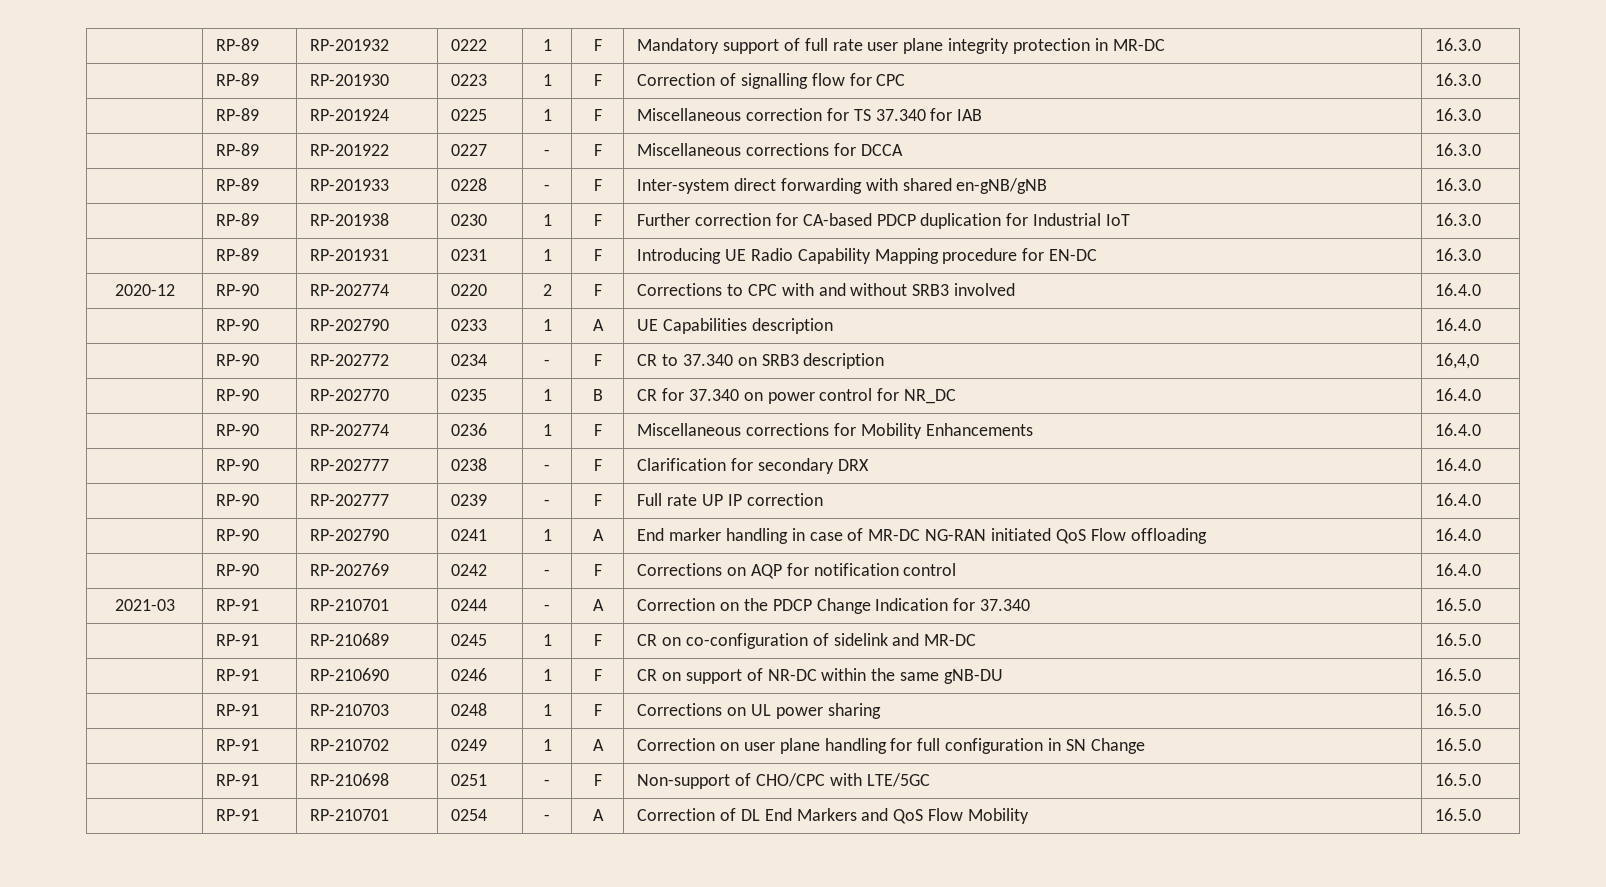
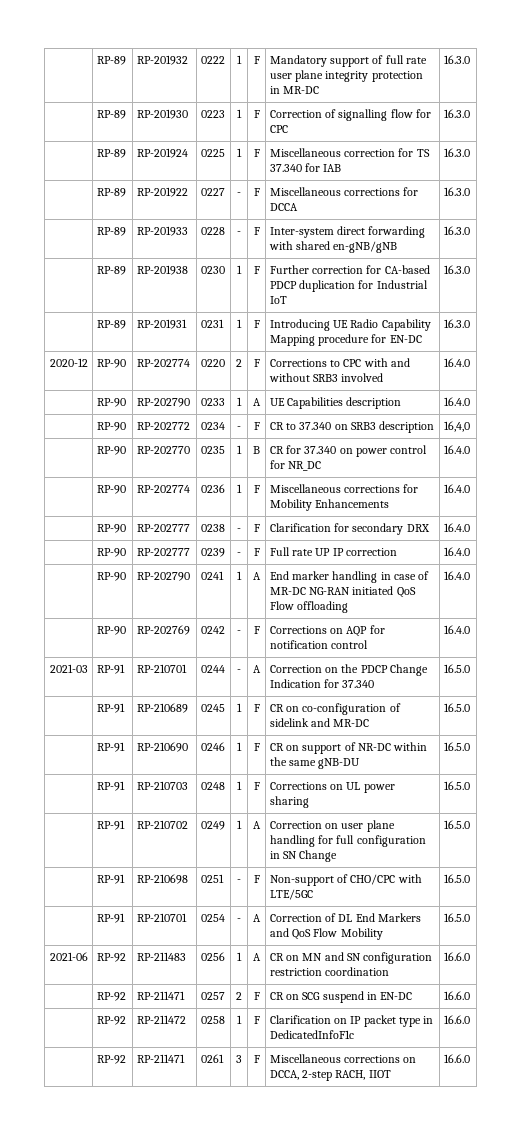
+ 2021-06 | RP-92 | RP-211483 | 0256 | 1 | A | CR on MN and SN configuration restriction coordination | 16.6.0
+ | RP-92 | RP-211471 | 0257 | 2 | F | CR on SCG suspend in EN-DC | 16.6.0
+ | RP-92 | RP-211472 | 0258 | 1 | F | Clarification on IP packet type in DedicatedInfoF1c | 16.6.0
+ | RP-92 | RP-211471 | 0261 | 3 | F | Miscellaneous corrections on DCCA, 2-step RACH, IIOT | 16.6.0

